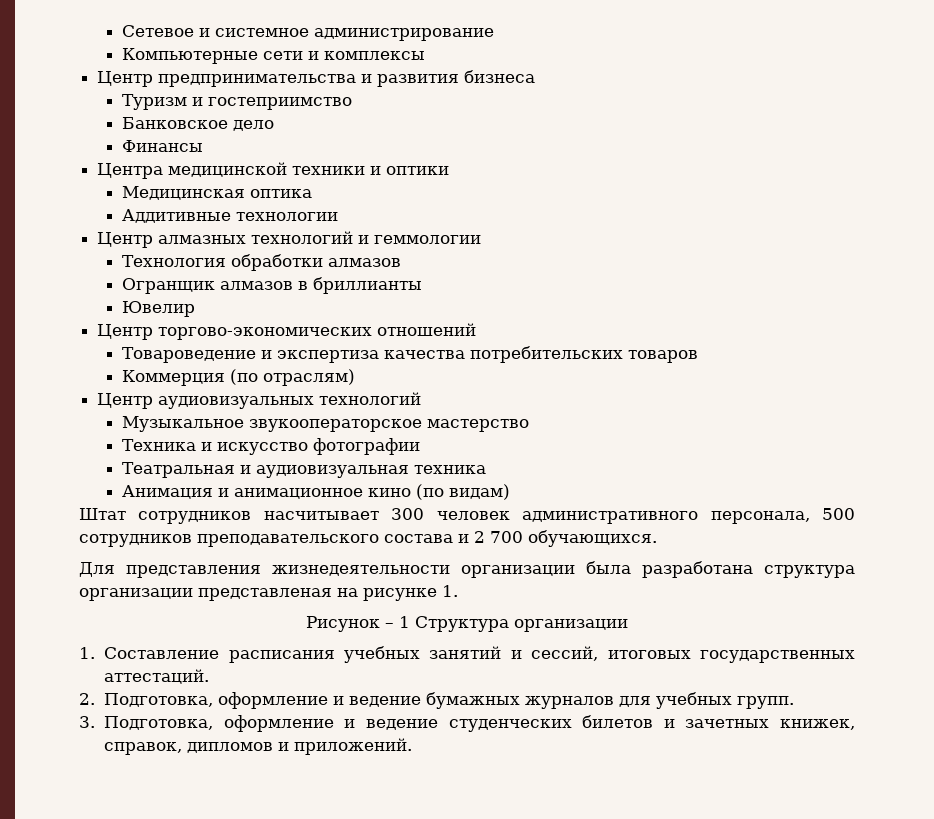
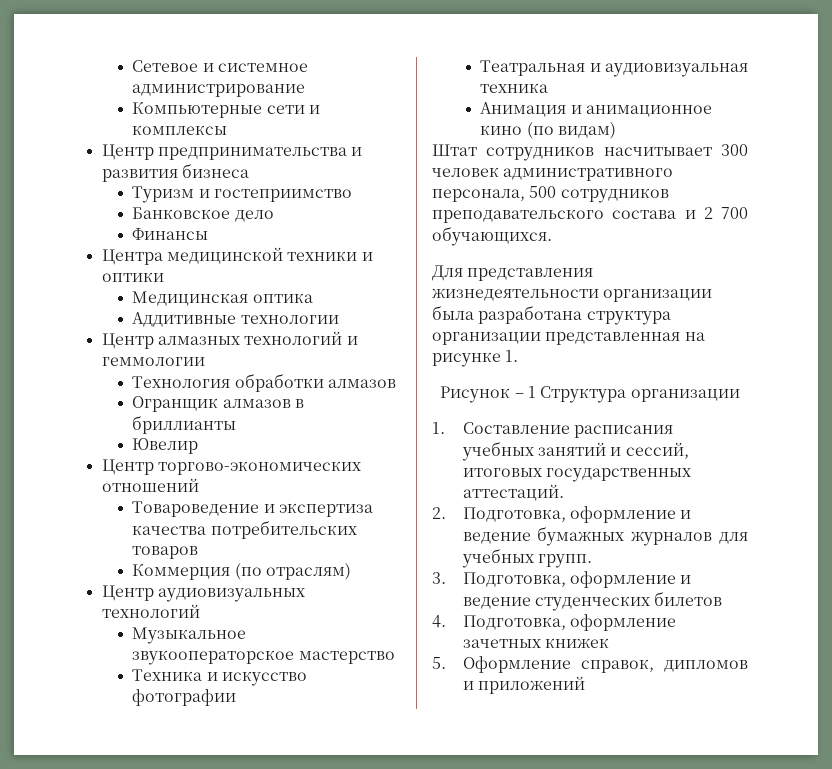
- Для представления жизнедеятельности организации была разработана структура организации представленая на рисунке 1.
+ Для представления жизнедеятельности организации была разработана структура организации представленная на рисунке 1.
- 3. Подготовка, оформление и ведение студенческих билетов и зачетных книжек, справок, дипломов и приложений.
+ 3. Подготовка, оформление и ведение студенческих билетов
+ 4. Подготовка, оформление зачетных книжек
+ 5. Оформление справок, дипломов и приложений

